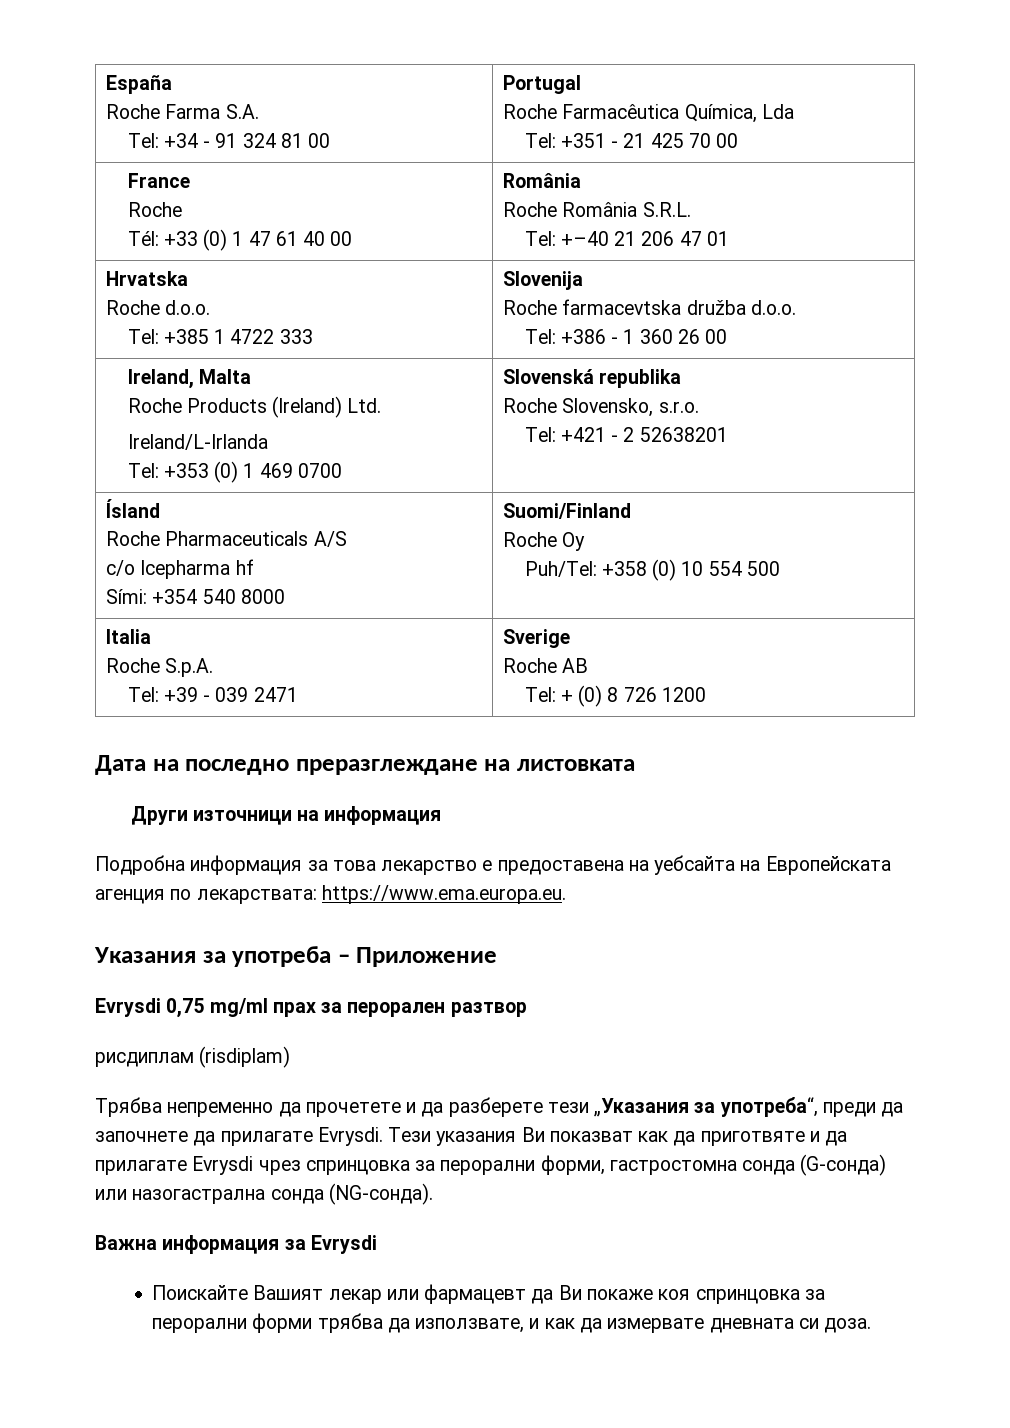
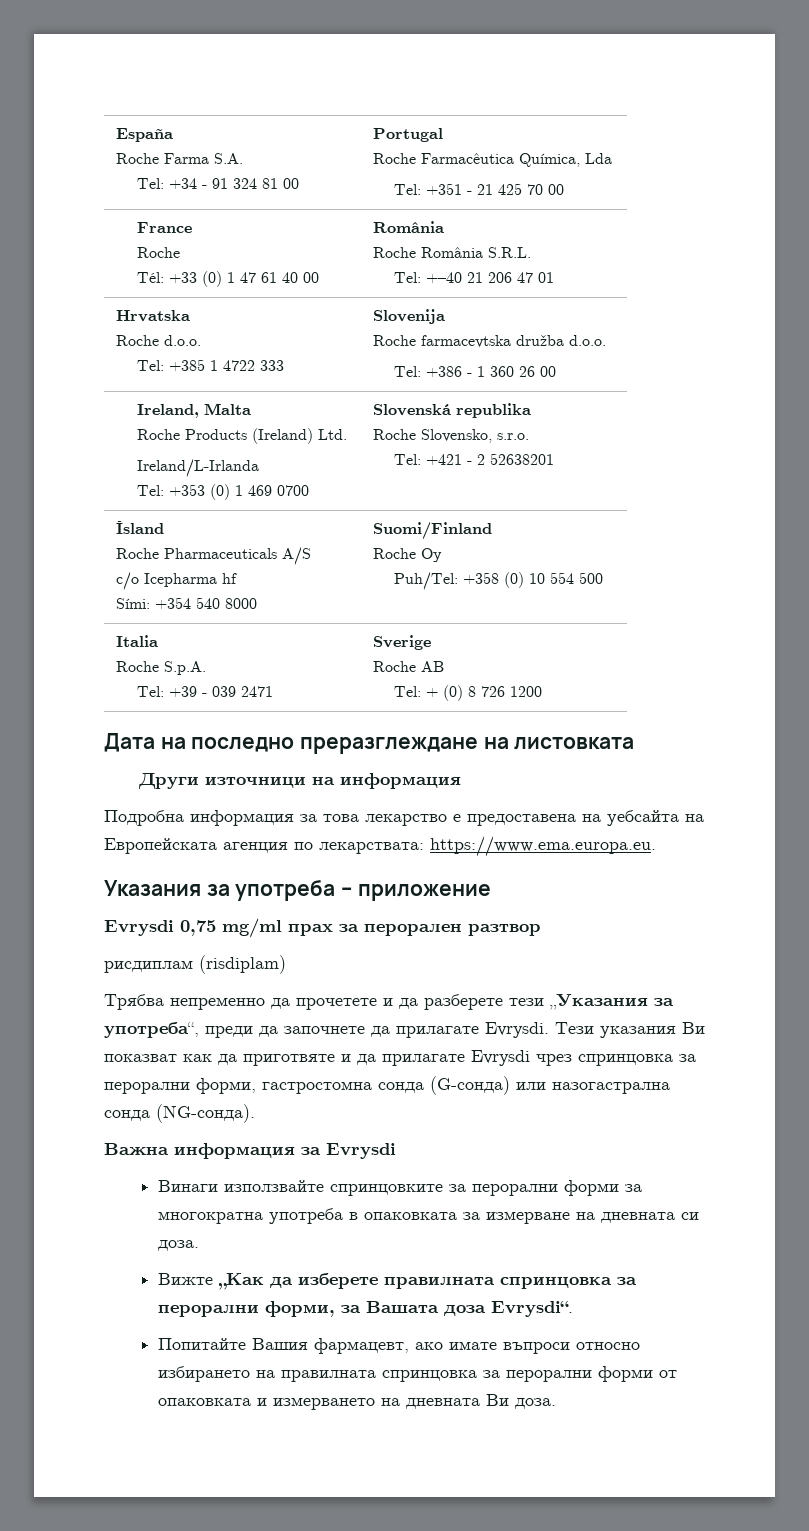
- Указания за употреба – Приложение
+ Указания за употреба – приложение
- Поискайте Вашият лекар или фармацевт да Ви покаже коя спринцовка за перорални форми трябва да използвате, и как да измервате дневната си доза.
+ Винаги използвайте спринцовките за перорални форми за многократна употреба в опаковката за измерване на дневната си доза.
+ Вижте „Как да изберете правилната спринцовка за перорални форми, за Вашата доза Evrysdi“.
+ Попитайте Вашия фармацевт, ако имате въпроси относно избирането на правилната спринцовка за перорални форми от опаковката и измерването на дневната Ви доза.

